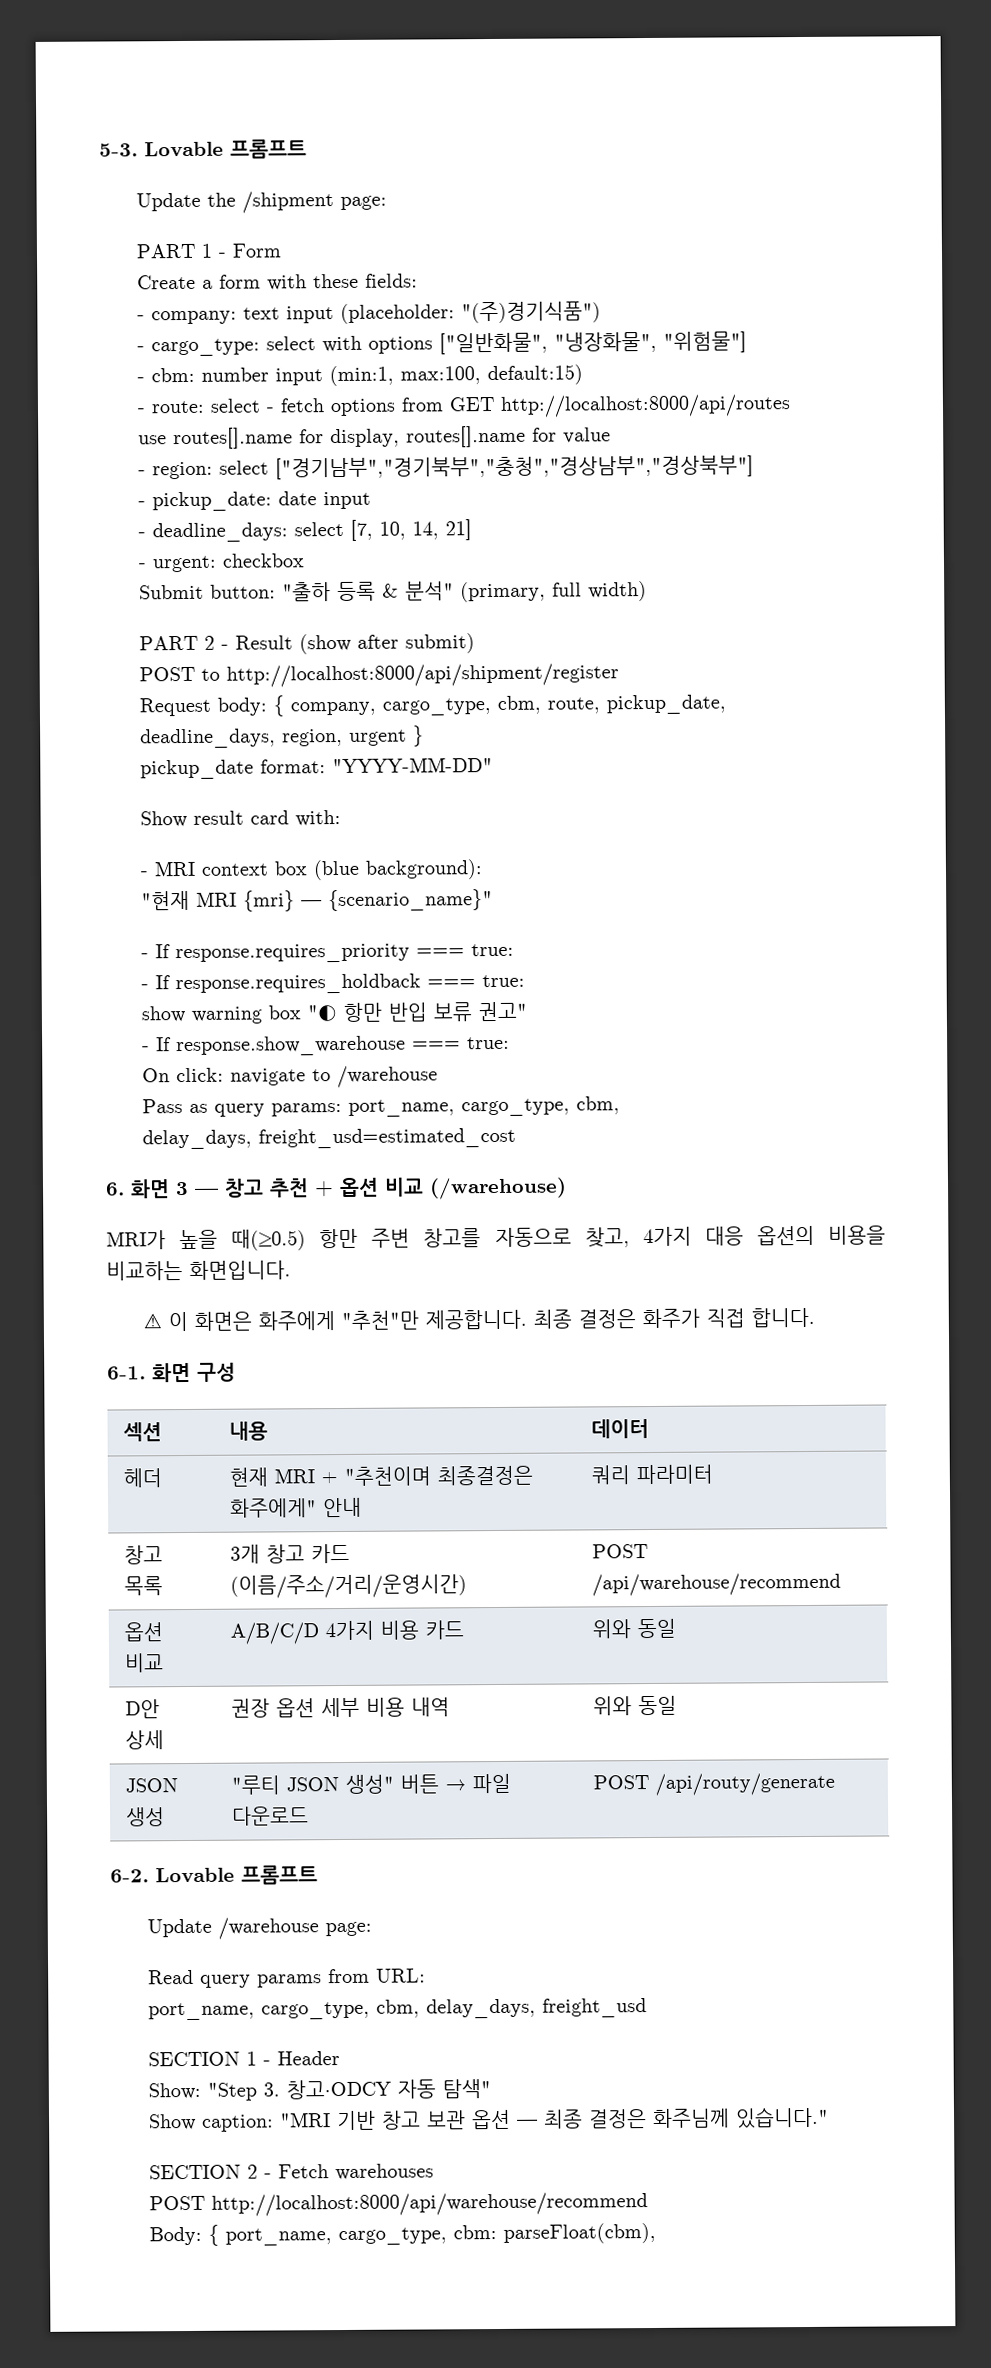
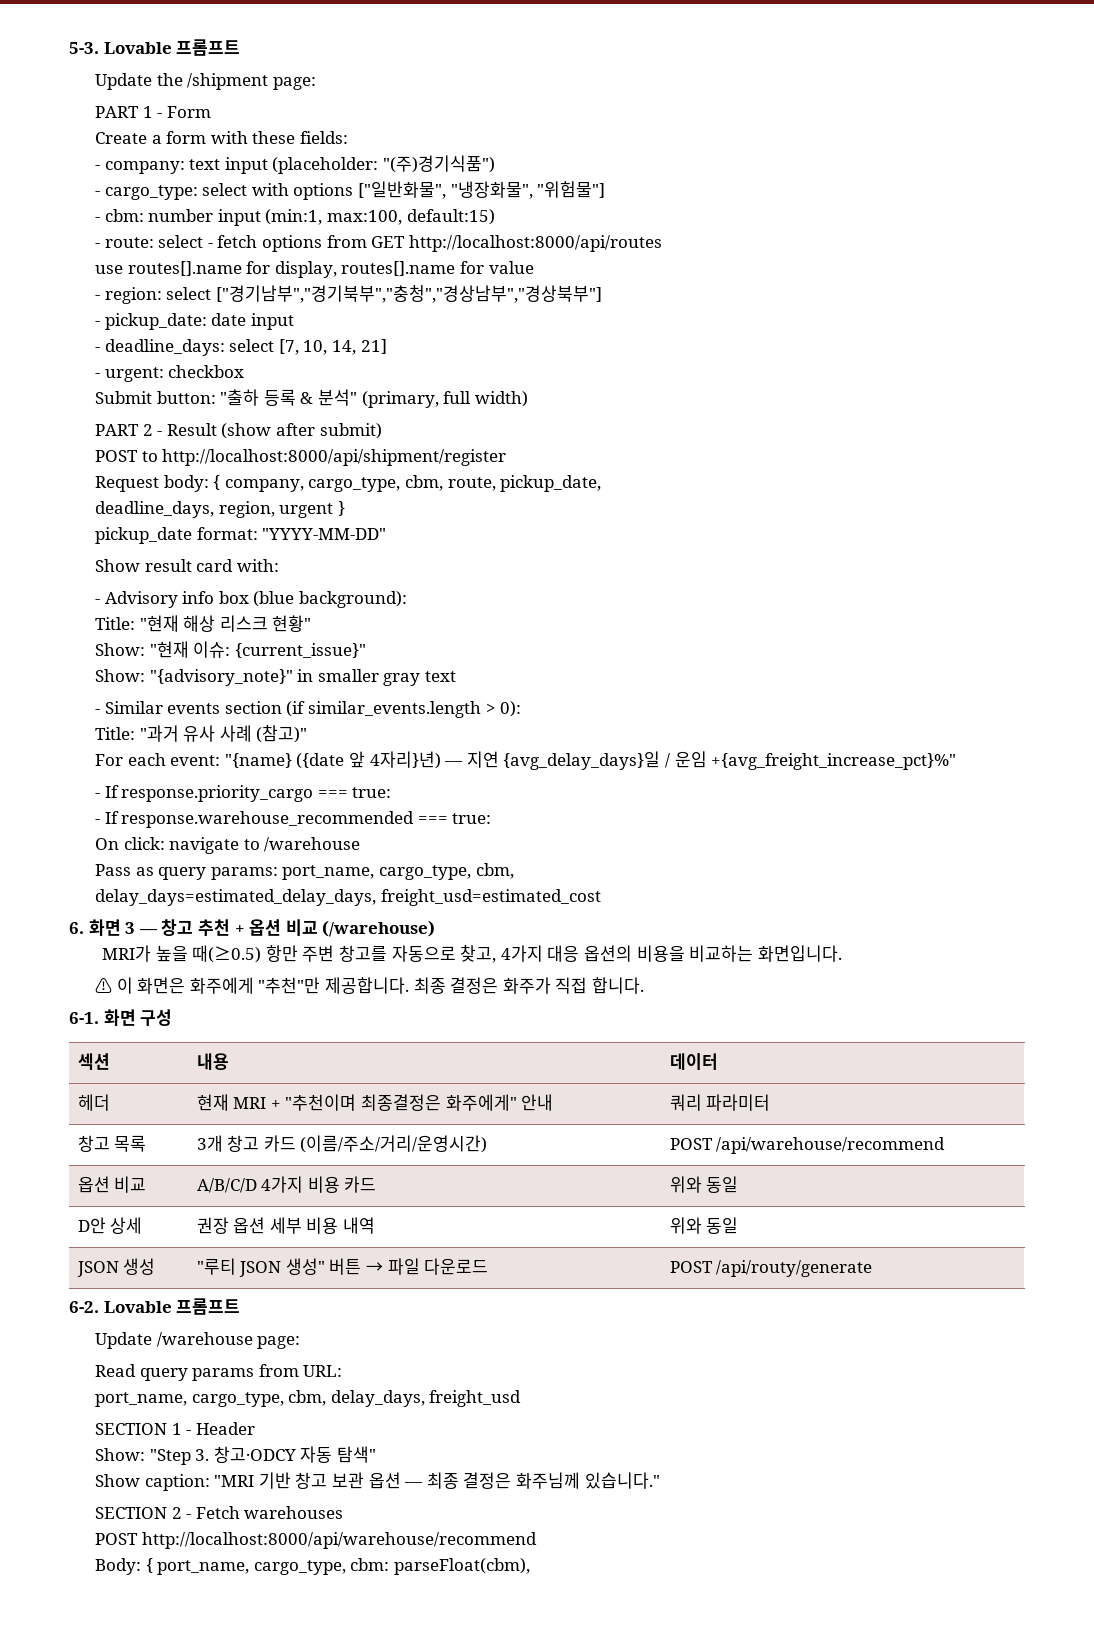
- - MRI context box (blue background):
+ - Advisory info box (blue background):
- "현재 MRI {mri} — {scenario_name}"
- - If response.requires_priority === true:
+ Title: "현재 해상 리스크 현황"
+ Show: "현재 이슈: {current_issue}"
+ Show: "{advisory_note}" in smaller gray text
+ - Similar events section (if similar_events.length > 0):
+ Title: "과거 유사 사례 (참고)"
+ For each event: "{name} ({date 앞 4자리}년) — 지연 {avg_delay_days}일 / 운임 +{avg_freight_increase_pct}%"
+ - If response.priority_cargo === true:
- - If response.requires_holdback === true:
- show warning box "◐ 항만 반입 보류 권고"
- - If response.show_warehouse === true:
+ - If response.warehouse_recommended === true:
- delay_days, freight_usd=estimated_cost
+ delay_days=estimated_delay_days, freight_usd=estimated_cost

